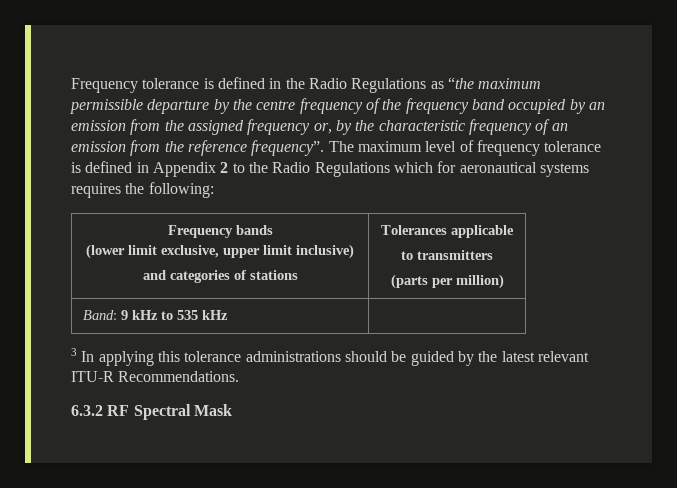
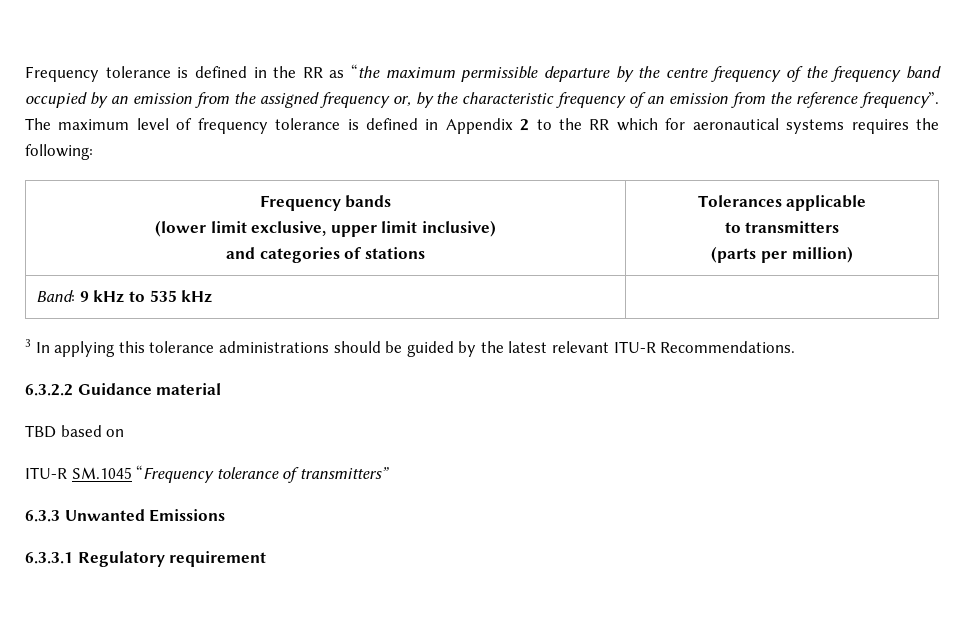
- Frequency tolerance is defined in the Radio Regulations as “the maximum permissible departure by the centre frequency of the frequency band occupied by an emission from the assigned frequency or, by the characteristic frequency of an emission from the reference frequency”.
+ Frequency tolerance is defined in the RR as “the maximum permissible departure by the centre frequency of the frequency band occupied by an emission from the assigned frequency or, by the characteristic frequency of an emission from the reference frequency”.
- The maximum level of frequency tolerance is defined in Appendix 2 to the Radio Regulations which for aeronautical systems requires the following:
+ The maximum level of frequency tolerance is defined in Appendix 2 to the RR which for aeronautical systems requires the following:
- 6.3.2 RF Spectral Mask
+ 6.3.2.2 Guidance material
+ TBD based on
+ ITU-R SM.1045 “Frequency tolerance of transmitters”
+ 6.3.3 Unwanted Emissions
+ 6.3.3.1 Regulatory requirement

